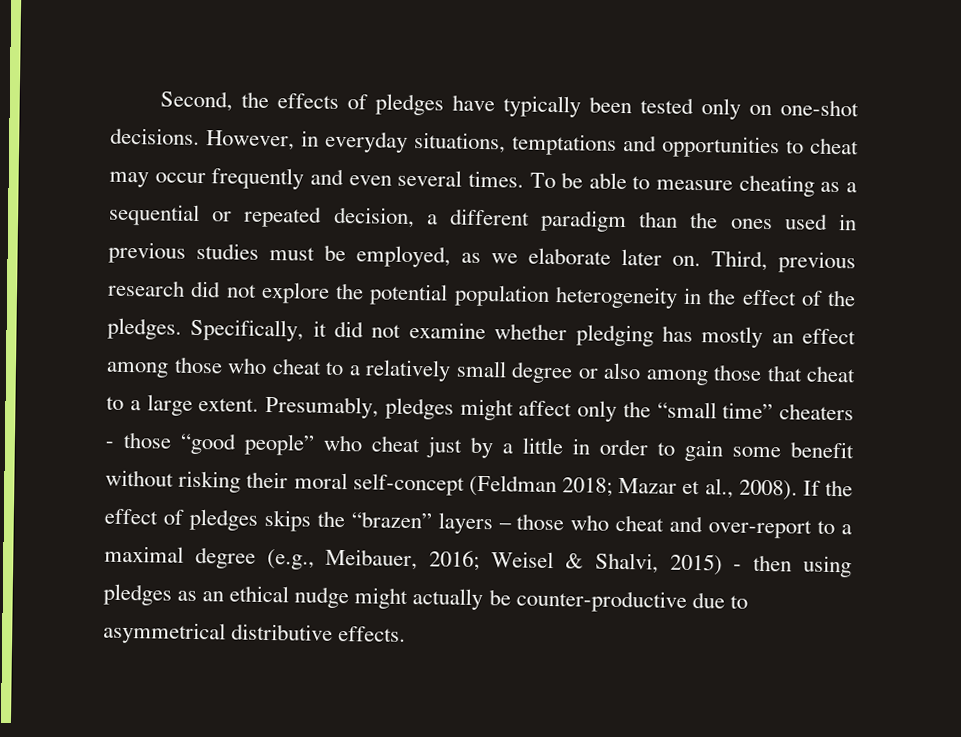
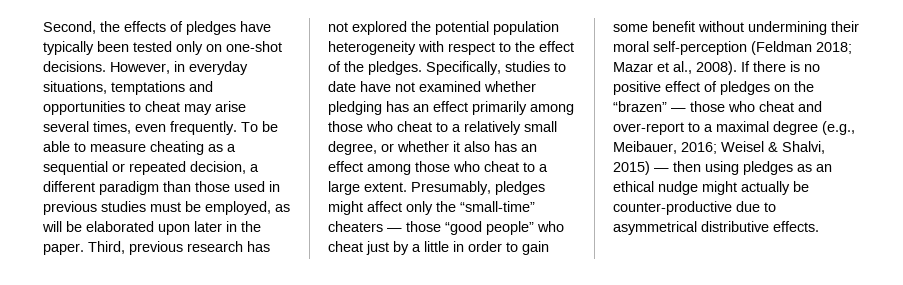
- However, in everyday situations, temptations and opportunities to cheat may occur frequently and even several times.
+ However, in everyday situations, temptations and opportunities to cheat may arise several times, even frequently.
- To be able to measure cheating as a sequential or repeated decision, a different paradigm than the ones used in previous studies must be employed, as we elaborate later on. Third, previous research did not explore the potential population heterogeneity in the effect of the pledges.
+ To be able to measure cheating as a sequential or repeated decision, a different paradigm than those used in previous studies must be employed, as will be elaborated upon later in the paper. Third, previous research has not explored the potential population heterogeneity with respect to the effect of the pledges.
- Specifically, it did not examine whether pledging has mostly an effect among those who cheat to a relatively small degree or also among those that cheat to a large extent.
+ Specifically, studies to date have not examined whether pledging has an effect primarily among those who cheat to a relatively small degree, or whether it also has an effect among those who cheat to a large extent.
- Presumably, pledges might affect only the “small time” cheaters - those “good people” who cheat just by a little in order to gain some benefit without risking their moral self-concept (Feldman 2018; Mazar et al., 2008).
+ Presumably, pledges might affect only the “small-time” cheaters — those “good people” who cheat just by a little in order to gain some benefit without undermining their moral self-perception (Feldman 2018; Mazar et al., 2008).
- If the effect of pledges skips the “brazen” layers – those who cheat and over-report to a maximal degree (e.g., Meibauer, 2016; Weisel & Shalvi, 2015) - then using pledges as an ethical nudge might actually be counter-productive due to asymmetrical distributive effects.
+ If there is no positive effect of pledges on the “brazen” — those who cheat and over-report to a maximal degree (e.g., Meibauer, 2016; Weisel & Shalvi, 2015) — then using pledges as an ethical nudge might actually be counter-productive due to asymmetrical distributive effects.

